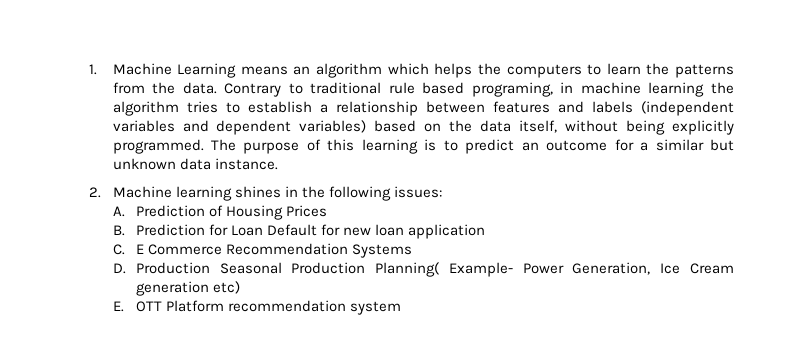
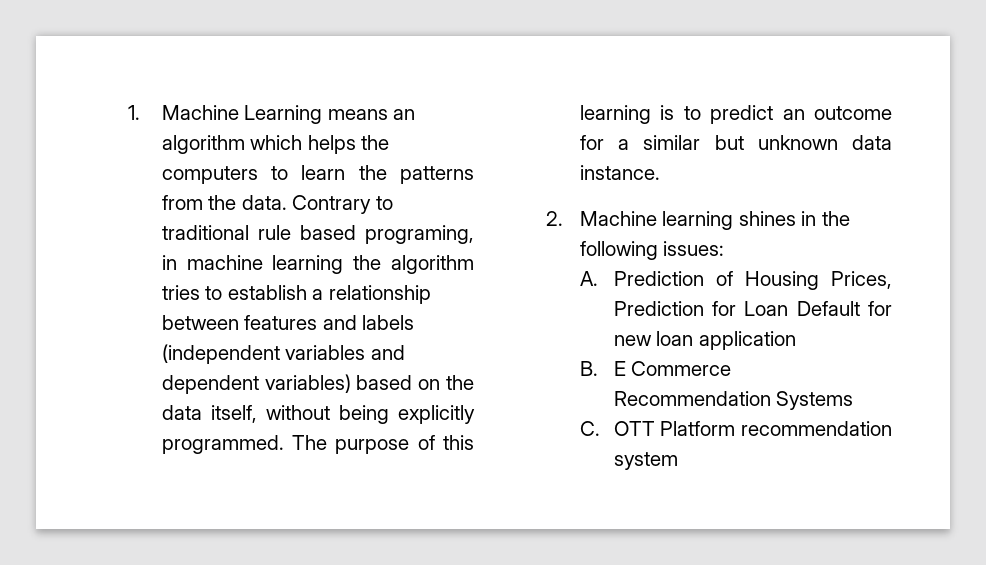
- A. Prediction of Housing Prices
- B. Prediction for Loan Default for new loan application
+ A. Prediction of Housing Prices, Prediction for Loan Default for new loan application
- C. E Commerce Recommendation Systems
+ B. E Commerce Recommendation Systems
- D. Production Seasonal Production Planning( Example- Power Generation, Ice Cream generation etc)
- E. OTT Platform recommendation system
+ C. OTT Platform recommendation system

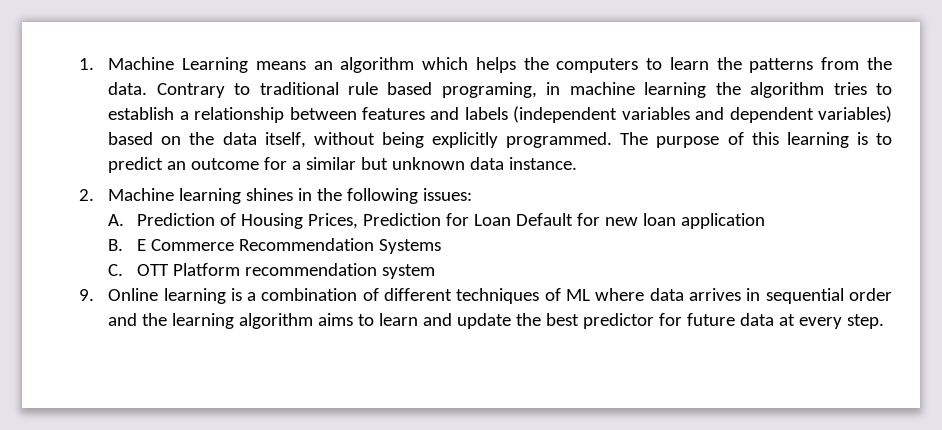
+ 9. Online learning is a combination of different techniques of ML where data arrives in sequential order and the learning algorithm aims to learn and update the best predictor for future data at every step.

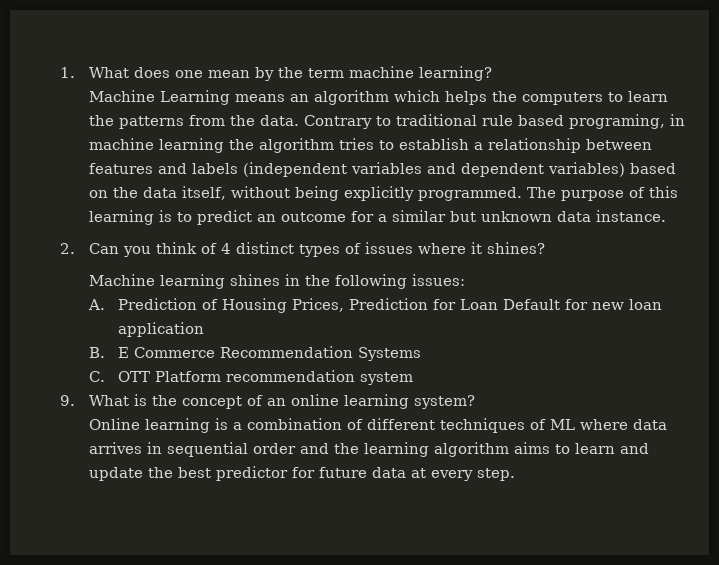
- 1. Machine Learning means an algorithm which helps the computers to learn the patterns from the data.
+ 1. What does one mean by the term machine learning?
+ Machine Learning means an algorithm which helps the computers to learn the patterns from the data.
- 2. Machine learning shines in the following issues:
+ 2. Can you think of 4 distinct types of issues where it shines?
+ Machine learning shines in the following issues:
- 9. Online learning is a combination of different techniques of ML where data arrives in sequential order and the learning algorithm aims to learn and update the best predictor for future data at every step.
+ 9. What is the concept of an online learning system?
+ Online learning is a combination of different techniques of ML where data arrives in sequential order and the learning algorithm aims to learn and update the best predictor for future data at every step.

